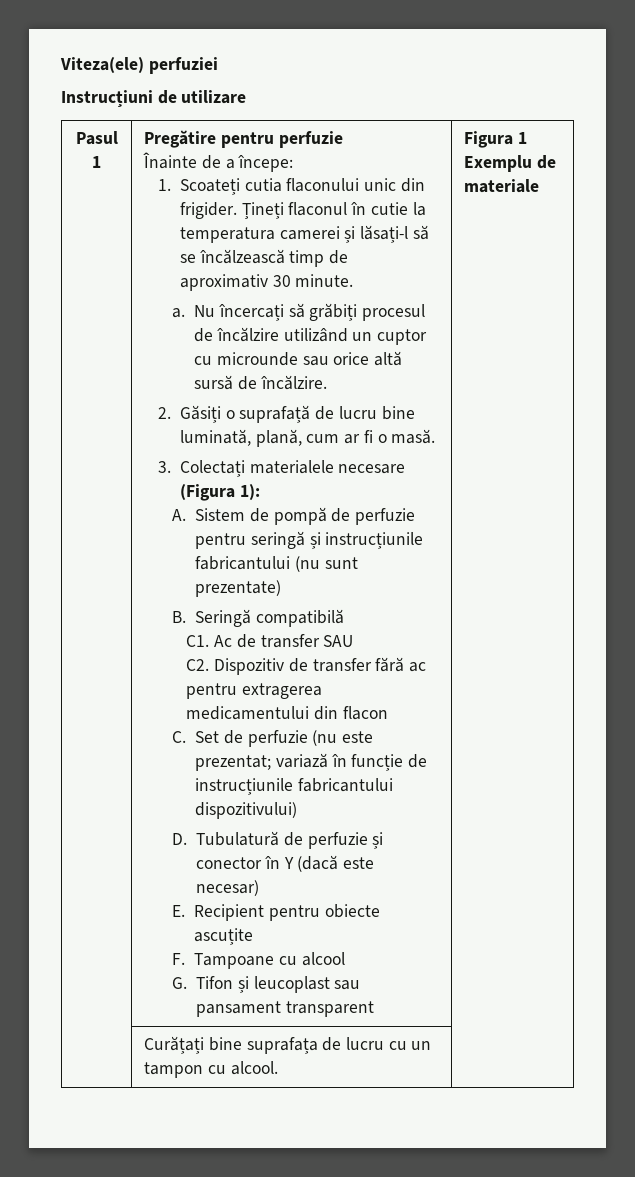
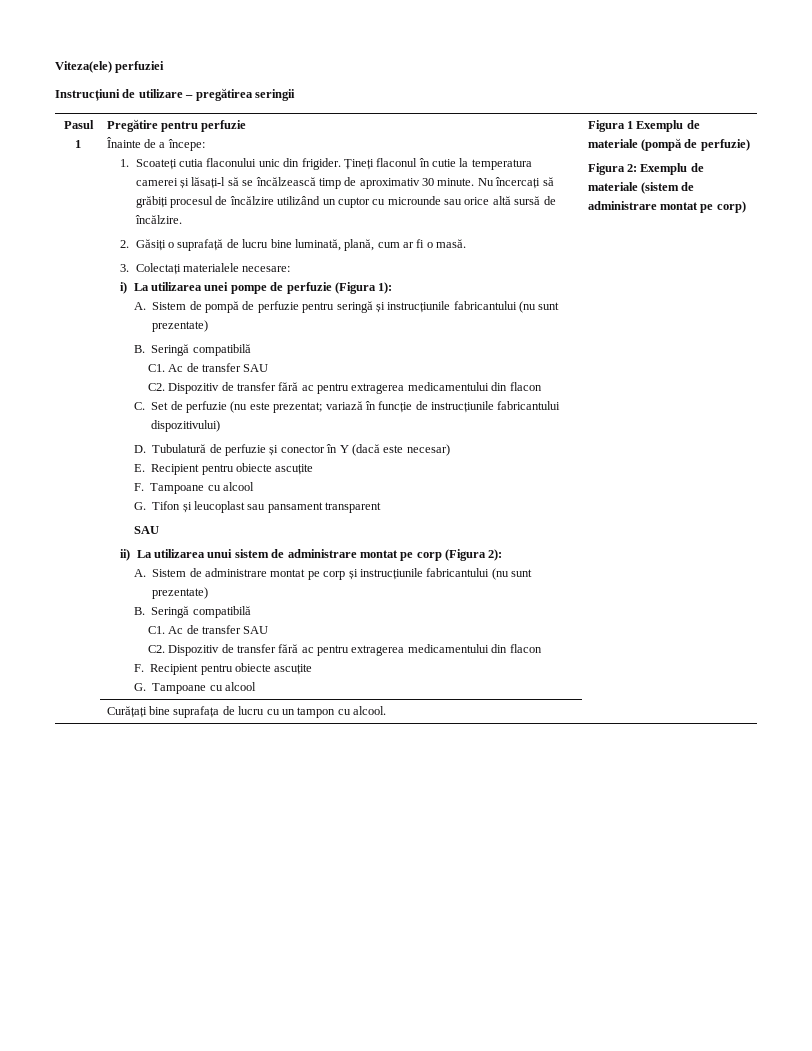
- Instrucțiuni de utilizare
+ Instrucțiuni de utilizare – pregătirea seringii
- Țineți flaconul în cutie la temperatura camerei și lăsați-l să se încălzească timp de aproximativ 30 minute.
- a. Nu încercați să grăbiți procesul de încălzire utilizând un cuptor cu microunde sau orice altă sursă de încălzire.
+ Țineți flaconul în cutie la temperatura camerei și lăsați-l să se încălzească timp de aproximativ 30 minute. Nu încercați să grăbiți procesul de încălzire utilizând un cuptor cu microunde sau orice altă sursă de încălzire.
- 3. Colectați materialele necesare (Figura 1):
+ 3. Colectați materialele necesare:
+ i) La utilizarea unei pompe de perfuzie (Figura 1):
  G. Tifon și leucoplast sau pansament transparent
+ SAU
+ ii) La utilizarea unui sistem de administrare montat pe corp (Figura 2):
+ A. Sistem de administrare montat pe corp și instrucțiunile fabricantului (nu sunt prezentate)
+ B. Seringă compatibilă
+ C1. Ac de transfer SAU
+ C2. Dispozitiv de transfer fără ac pentru extragerea medicamentului din flacon
+ F. Recipient pentru obiecte ascuțite
+ G. Tampoane cu alcool
- Figura 1 Exemplu de materiale
+ Figura 1 Exemplu de materiale (pompă de perfuzie)
+ Figura 2: Exemplu de materiale (sistem de administrare montat pe corp)

